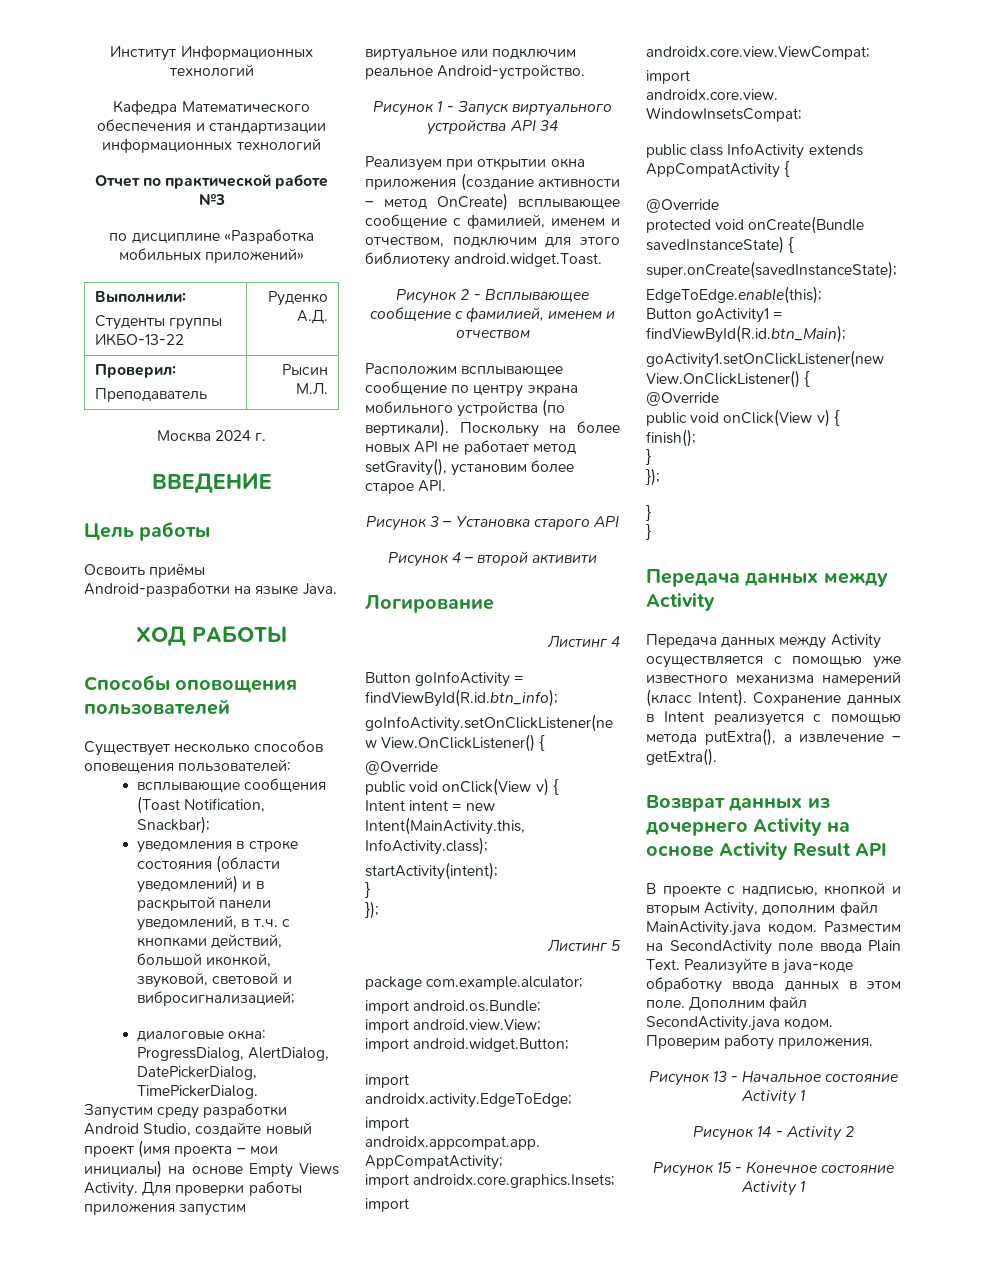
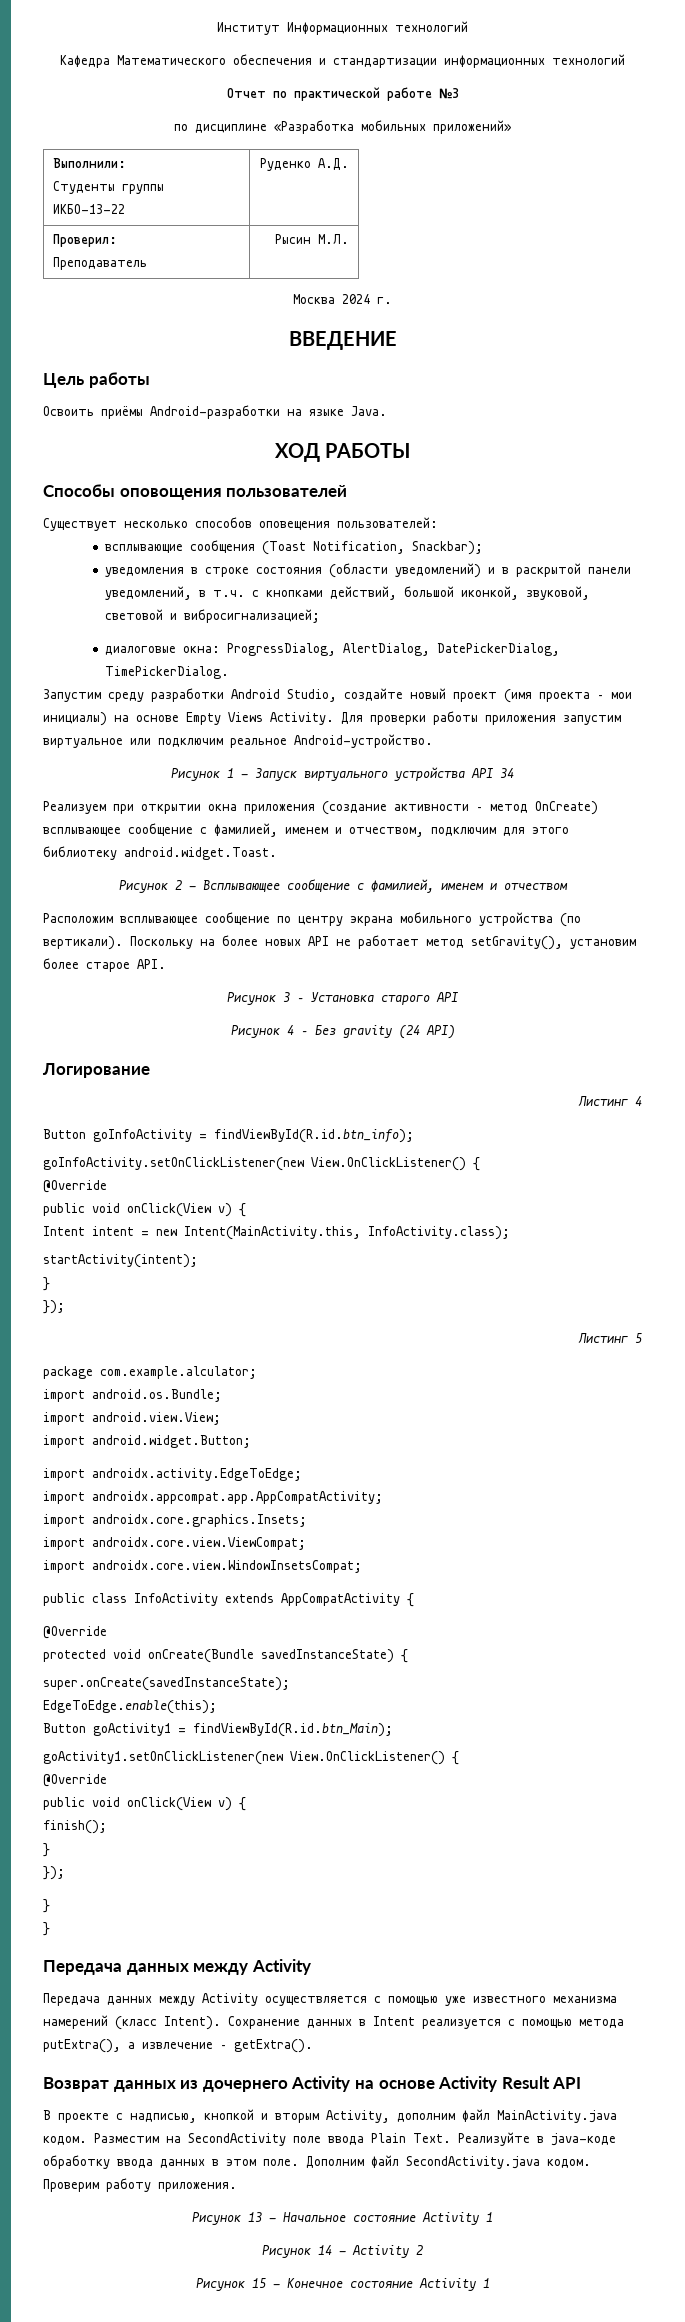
- Рисунок 4 – второй активити
+ Рисунок 4 – Без gravity (24 API)

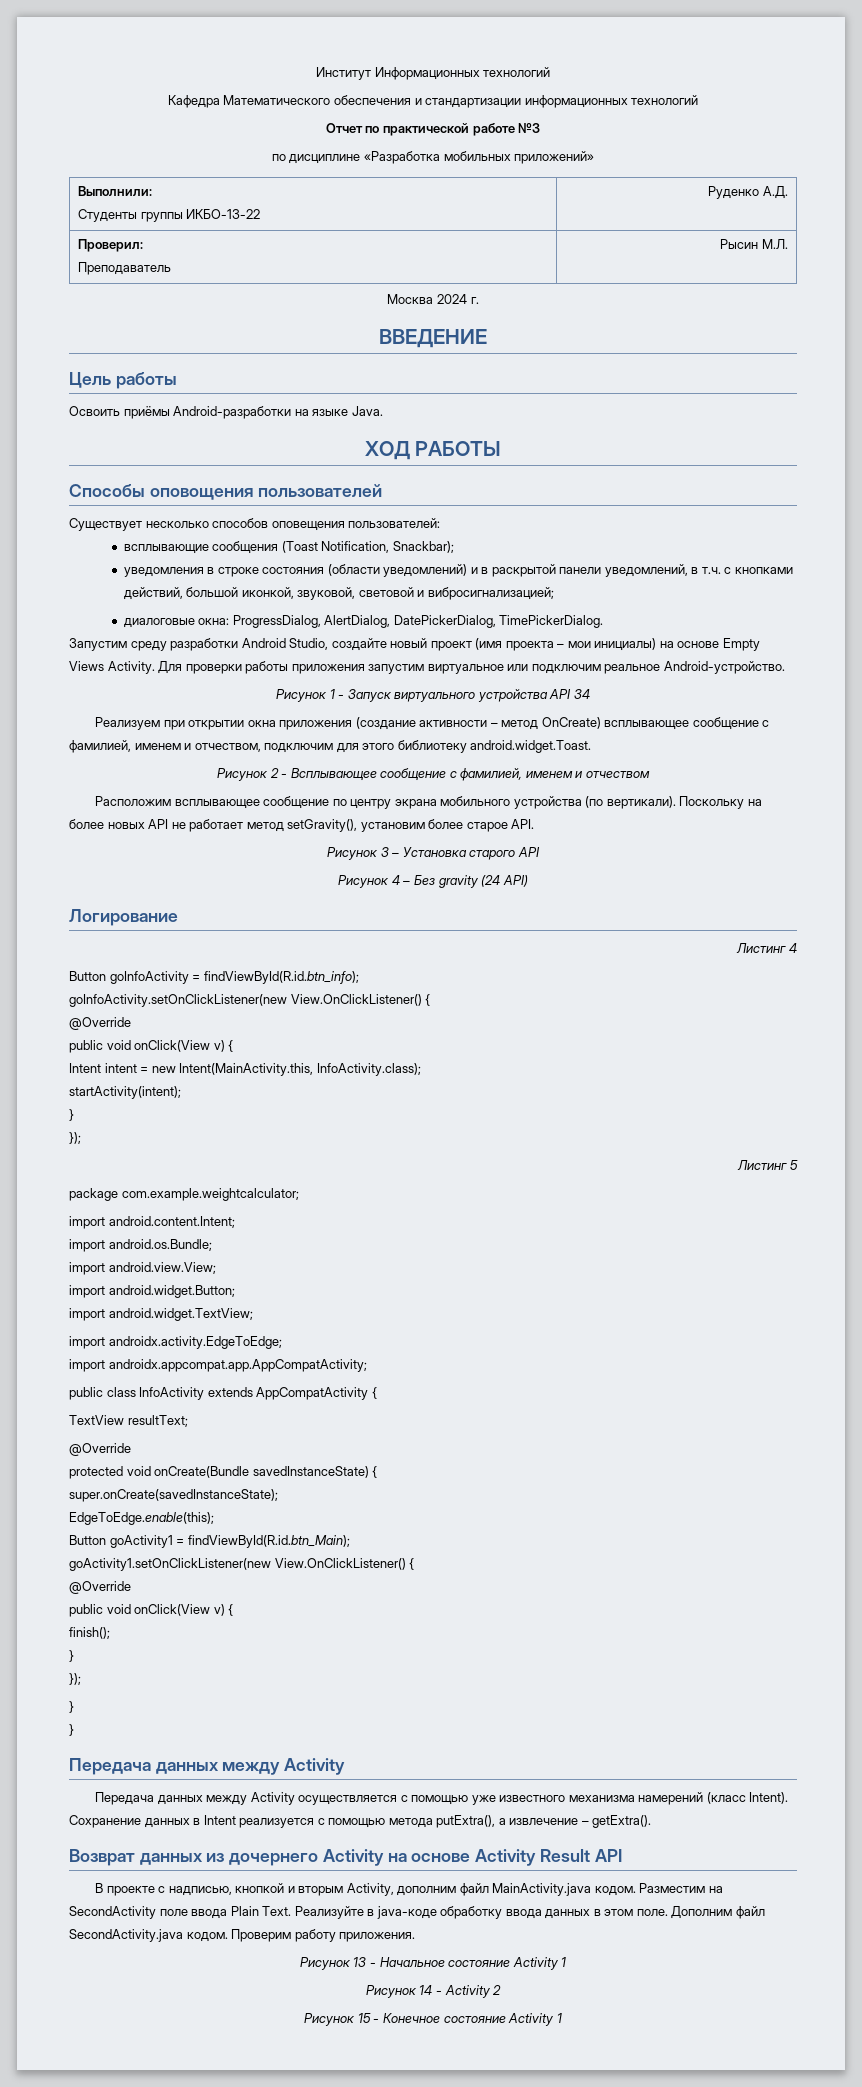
- package com.example.alculator;
+ package com.example.weightcalculator;
+ import android.content.Intent;
+ import android.widget.TextView;
- import androidx.core.graphics.Insets;
- import androidx.core.view.ViewCompat;
- import androidx.core.view.WindowInsetsCompat;
+ TextView resultText;

